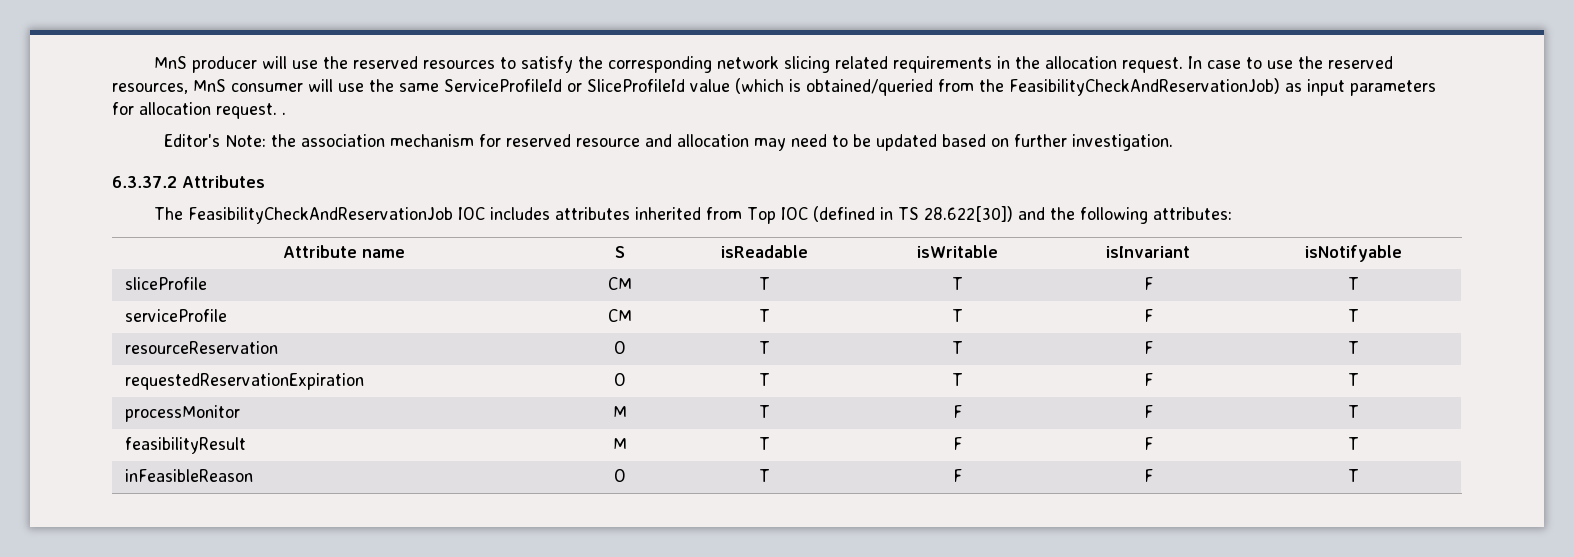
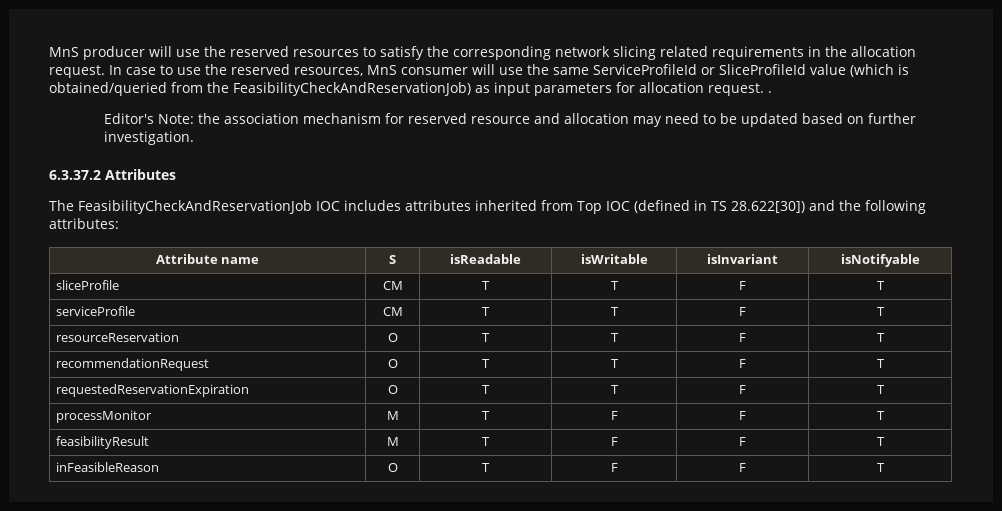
+ recommendationRequest | O | T | T | F | T

